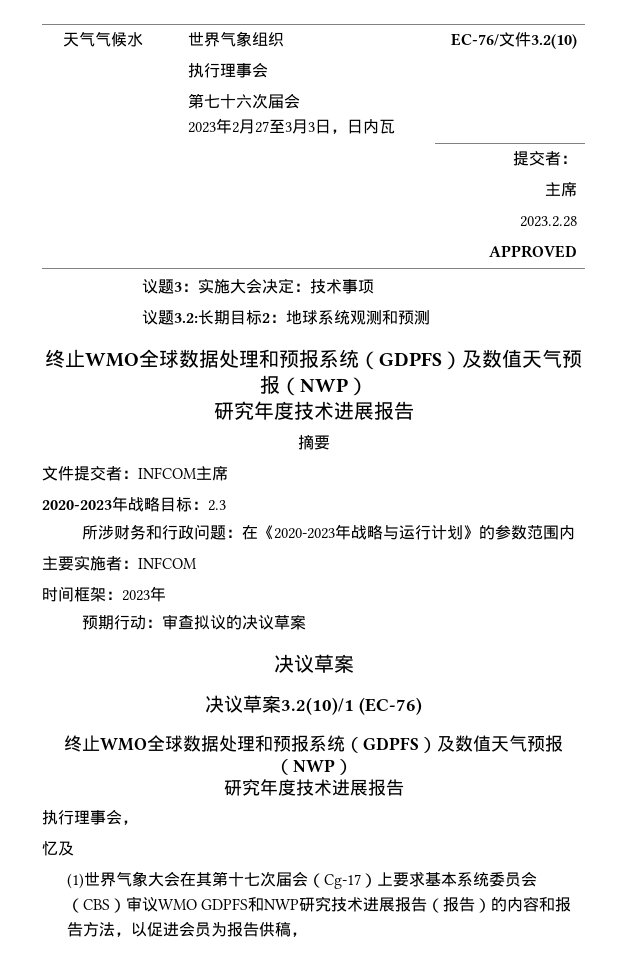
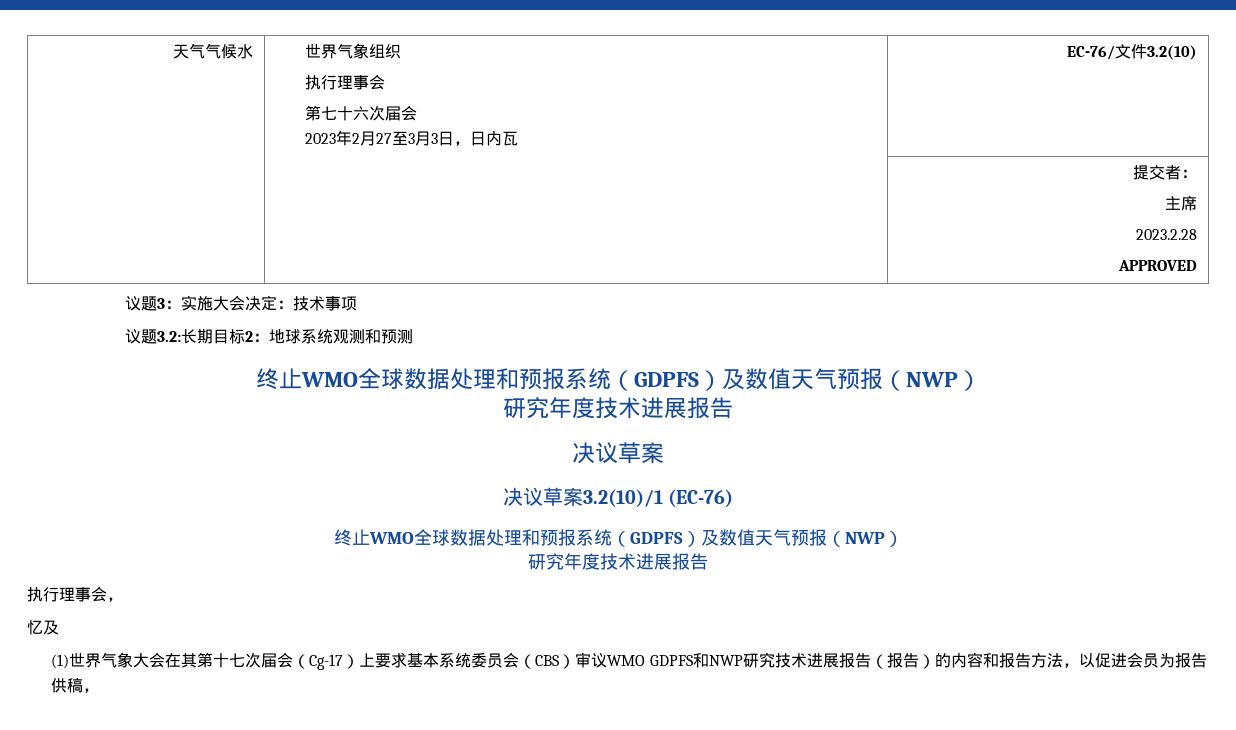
- 摘要
- 文件提交者：INFCOM主席
- 2020-2023年战略目标：2.3
- 所涉财务和行政问题：在《2020-2023年战略与运行计划》的参数范围内
- 主要实施者：INFCOM
- 时间框架：2023年
- 预期行动：审查拟议的决议草案

